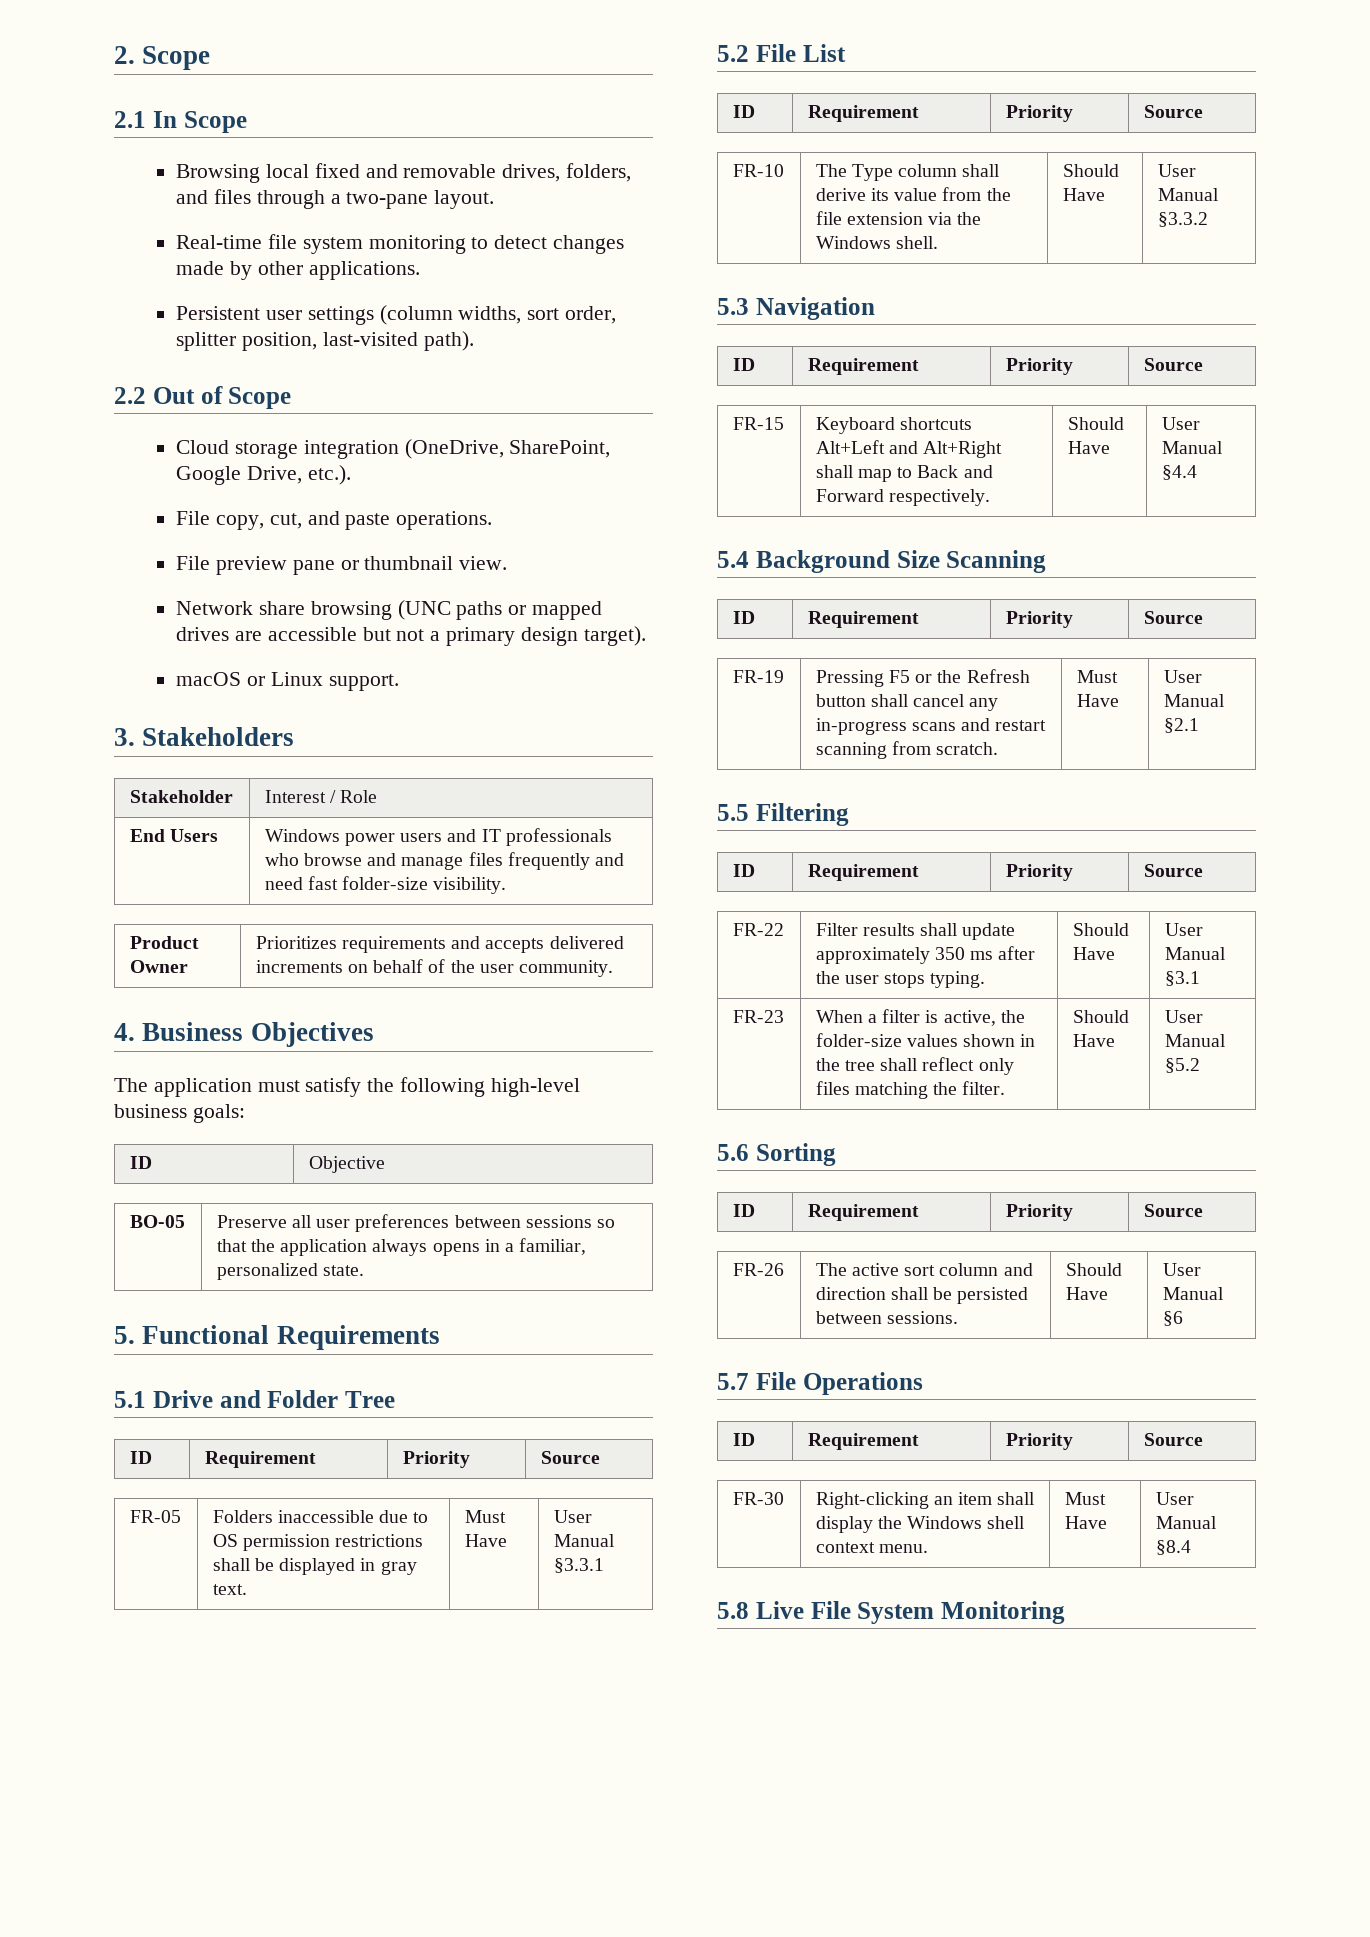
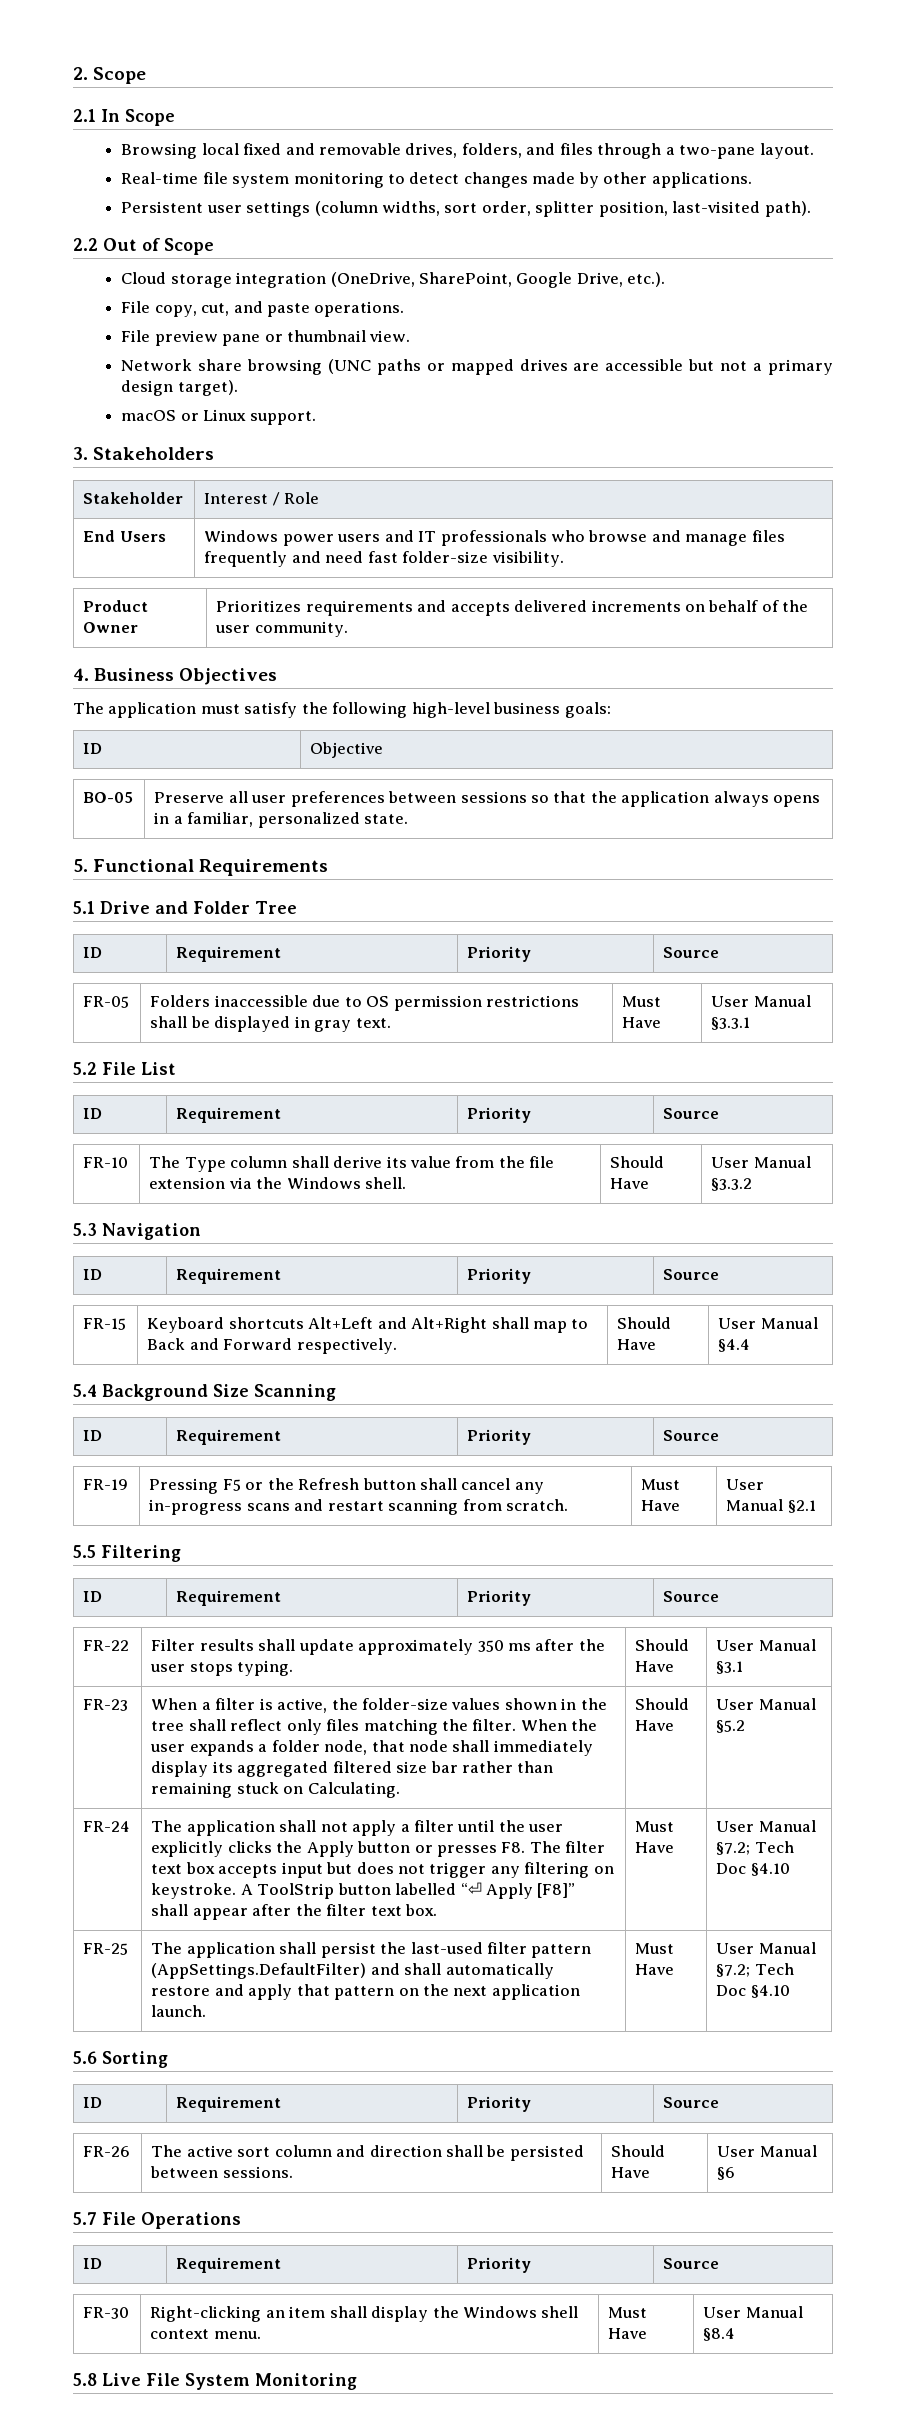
+ When the user expands a folder node, that node shall immediately display its aggregated filtered size bar rather than remaining stuck on Calculating.
+ FR-24 | The application shall not apply a filter until the user explicitly clicks the Apply button or presses F8. The filter text box accepts input but does not trigger any filtering on keystroke. A ToolStrip button labelled “⏎ Apply [F8]” shall appear after the filter text box. | Must Have | User Manual §7.2; Tech Doc §4.10
+ FR-25 | The application shall persist the last-used filter pattern (AppSettings.DefaultFilter) and shall automatically restore and apply that pattern on the next application launch. | Must Have | User Manual §7.2; Tech Doc §4.10

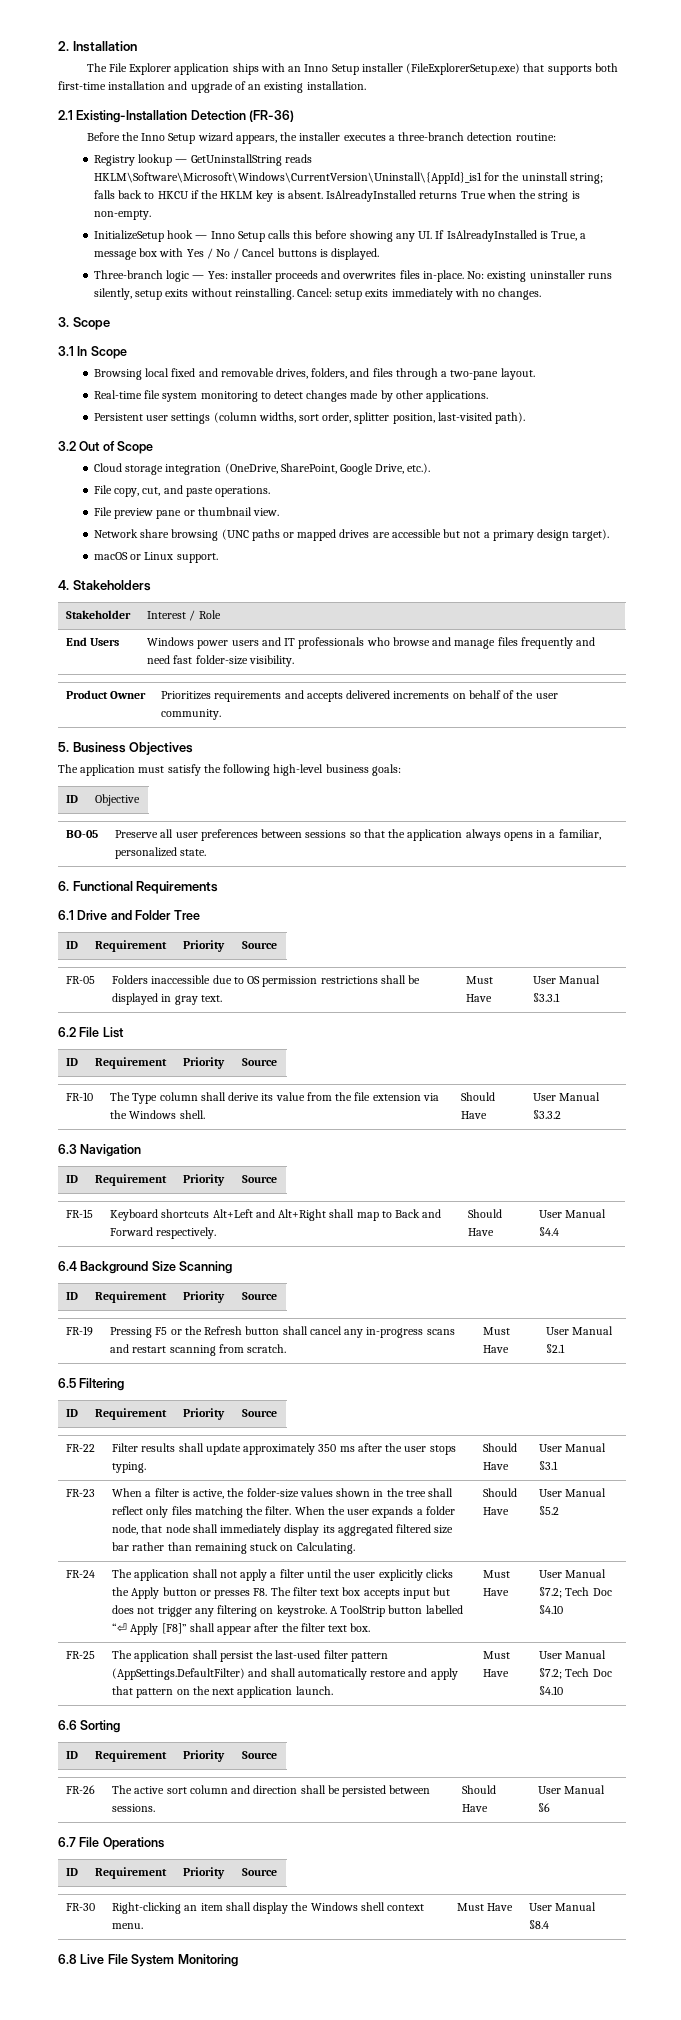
- 2. Scope
- 2.1 In Scope
+ 2. Installation
+ The File Explorer application ships with an Inno Setup installer (FileExplorerSetup.exe) that supports both first-time installation and upgrade of an existing installation.
+ 2.1 Existing-Installation Detection (FR-36)
+ Before the Inno Setup wizard appears, the installer executes a three-branch detection routine:
+ Registry lookup — GetUninstallString reads HKLM\Software\Microsoft\Windows\CurrentVersion\Uninstall\{AppId}_is1 for the uninstall string; falls back to HKCU if the HKLM key is absent. IsAlreadyInstalled returns True when the string is non-empty.
+ InitializeSetup hook — Inno Setup calls this before showing any UI. If IsAlreadyInstalled is True, a message box with Yes / No / Cancel buttons is displayed.
+ Three-branch logic — Yes: installer proceeds and overwrites files in-place. No: existing uninstaller runs silently, setup exits without reinstalling. Cancel: setup exits immediately with no changes.
+ 3. Scope
+ 3.1 In Scope
- 2.2 Out of Scope
+ 3.2 Out of Scope
- 3. Stakeholders
+ 4. Stakeholders
- 4. Business Objectives
+ 5. Business Objectives
- 5. Functional Requirements
+ 6. Functional Requirements
- 5.1 Drive and Folder Tree
+ 6.1 Drive and Folder Tree
- 5.2 File List
+ 6.2 File List
- 5.3 Navigation
+ 6.3 Navigation
- 5.4 Background Size Scanning
+ 6.4 Background Size Scanning
- 5.5 Filtering
+ 6.5 Filtering
- 5.6 Sorting
+ 6.6 Sorting
- 5.7 File Operations
+ 6.7 File Operations
- 5.8 Live File System Monitoring
+ 6.8 Live File System Monitoring

